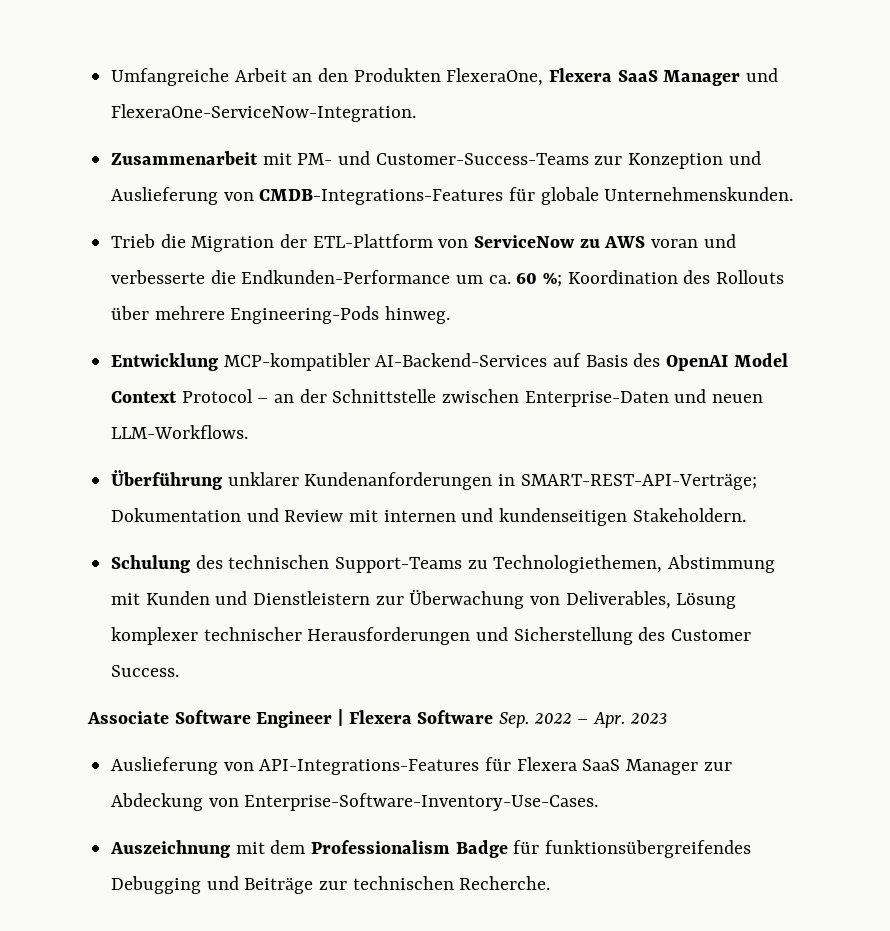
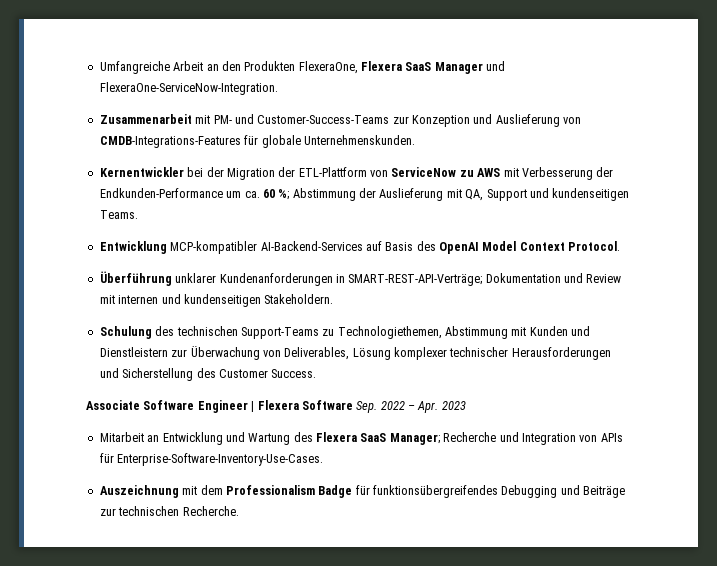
- Trieb die Migration der ETL-Plattform von ServiceNow zu AWS voran und verbesserte die Endkunden-Performance um ca. 60 %; Koordination des Rollouts über mehrere Engineering-Pods hinweg.
+ Kernentwickler bei der Migration der ETL-Plattform von ServiceNow zu AWS mit Verbesserung der Endkunden-Performance um ca. 60 %; Abstimmung der Auslieferung mit QA, Support und kundenseitigen Teams.
- Entwicklung MCP-kompatibler AI-Backend-Services auf Basis des OpenAI Model Context Protocol – an der Schnittstelle zwischen Enterprise-Daten und neuen LLM-Workflows.
+ Entwicklung MCP-kompatibler AI-Backend-Services auf Basis des OpenAI Model Context Protocol.
- Auslieferung von API-Integrations-Features für Flexera SaaS Manager zur Abdeckung von Enterprise-Software-Inventory-Use-Cases.
+ Mitarbeit an Entwicklung und Wartung des Flexera SaaS Manager; Recherche und Integration von APIs für Enterprise-Software-Inventory-Use-Cases.

